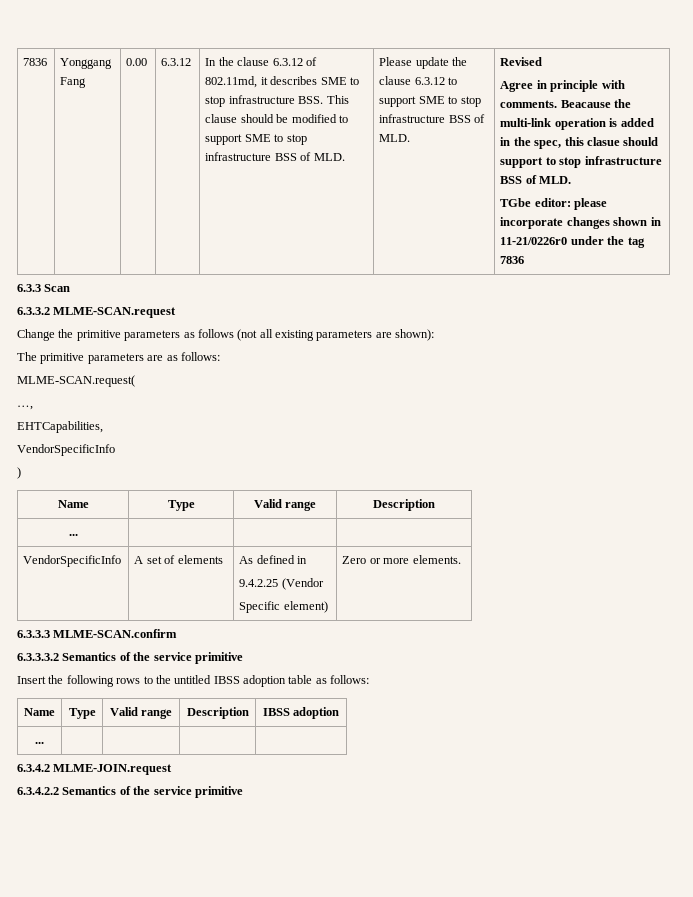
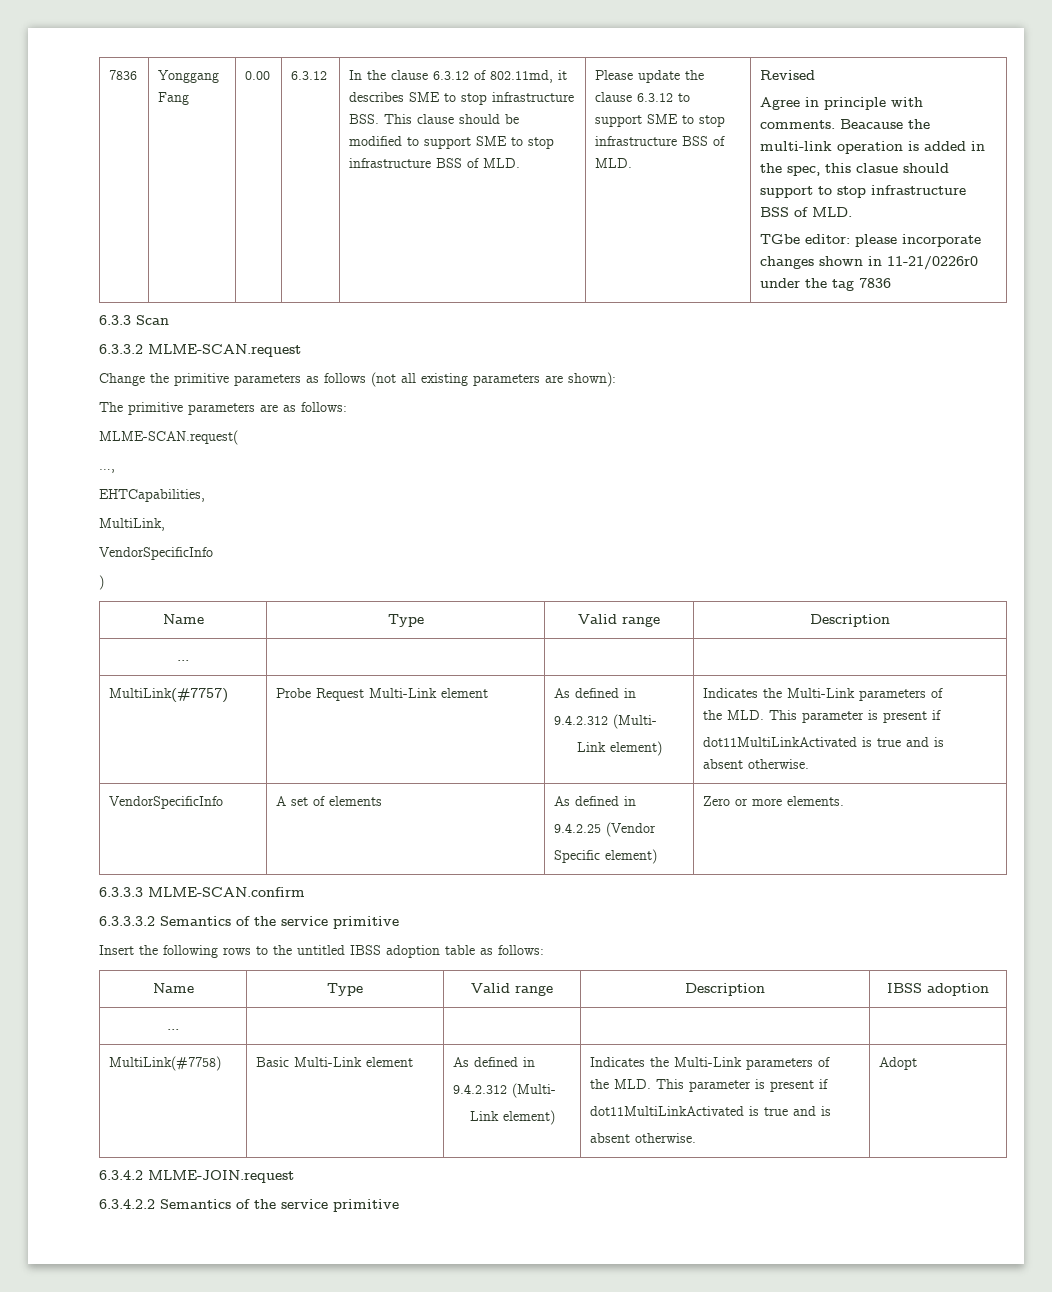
+ MultiLink,
+ MultiLink(#7757) | Probe Request Multi-Link element | As defined in
+ 9.4.2.312 (Multi-
+ Link element) | Indicates the Multi-Link parameters of
+ the MLD. This parameter is present if
+ dot11MultiLinkActivated is true and is
+ absent otherwise.
+ MultiLink(#7758) | Basic Multi-Link element | As defined in
+ 9.4.2.312 (Multi-
+ Link element) | Indicates the Multi-Link parameters of
+ the MLD. This parameter is present if
+ dot11MultiLinkActivated is true and is
+ absent otherwise. | Adopt

